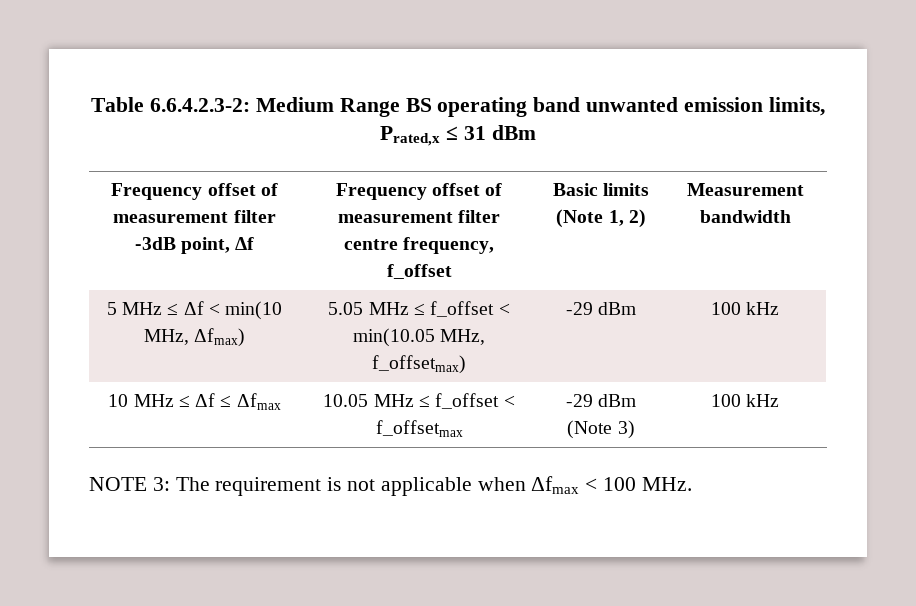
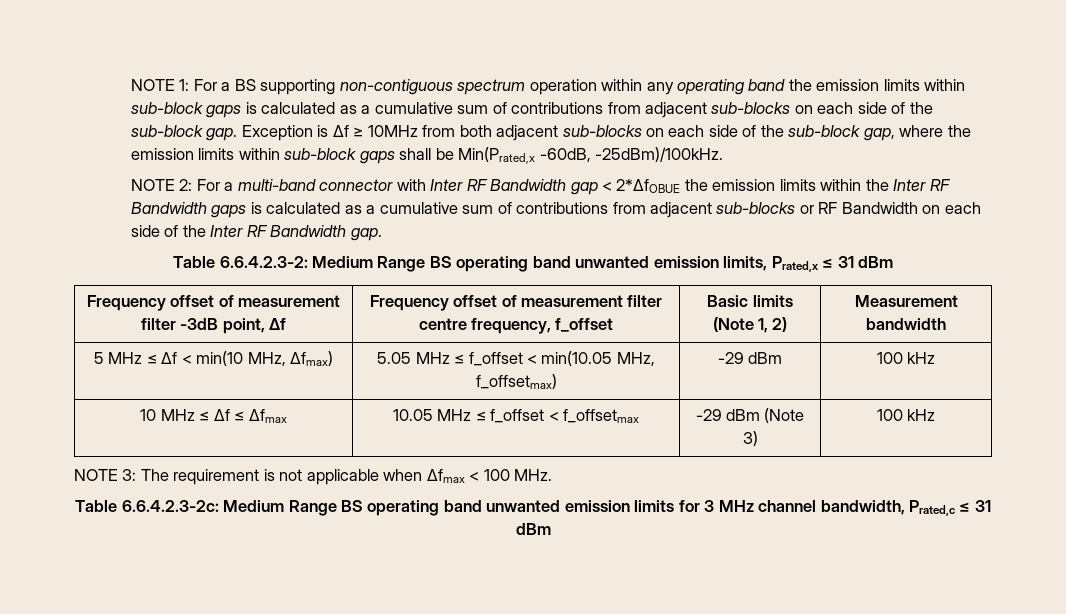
+ NOTE 1: For a BS supporting non-contiguous spectrum operation within any operating band the emission limits within sub-block gaps is calculated as a cumulative sum of contributions from adjacent sub-blocks on each side of the sub-block gap. Exception is Δf ≥ 10MHz from both adjacent sub-blocks on each side of the sub-block gap, where the emission limits within sub-block gaps shall be Min(Prated,x -60dB, -25dBm)/100kHz.
+ NOTE 2: For a multi-band connector with Inter RF Bandwidth gap < 2*ΔfOBUE the emission limits within the Inter RF Bandwidth gaps is calculated as a cumulative sum of contributions from adjacent sub-blocks or RF Bandwidth on each side of the Inter RF Bandwidth gap.
+ Table 6.6.4.2.3-2c: Medium Range BS operating band unwanted emission limits for 3 MHz channel bandwidth, Prated,c ≤ 31 dBm

